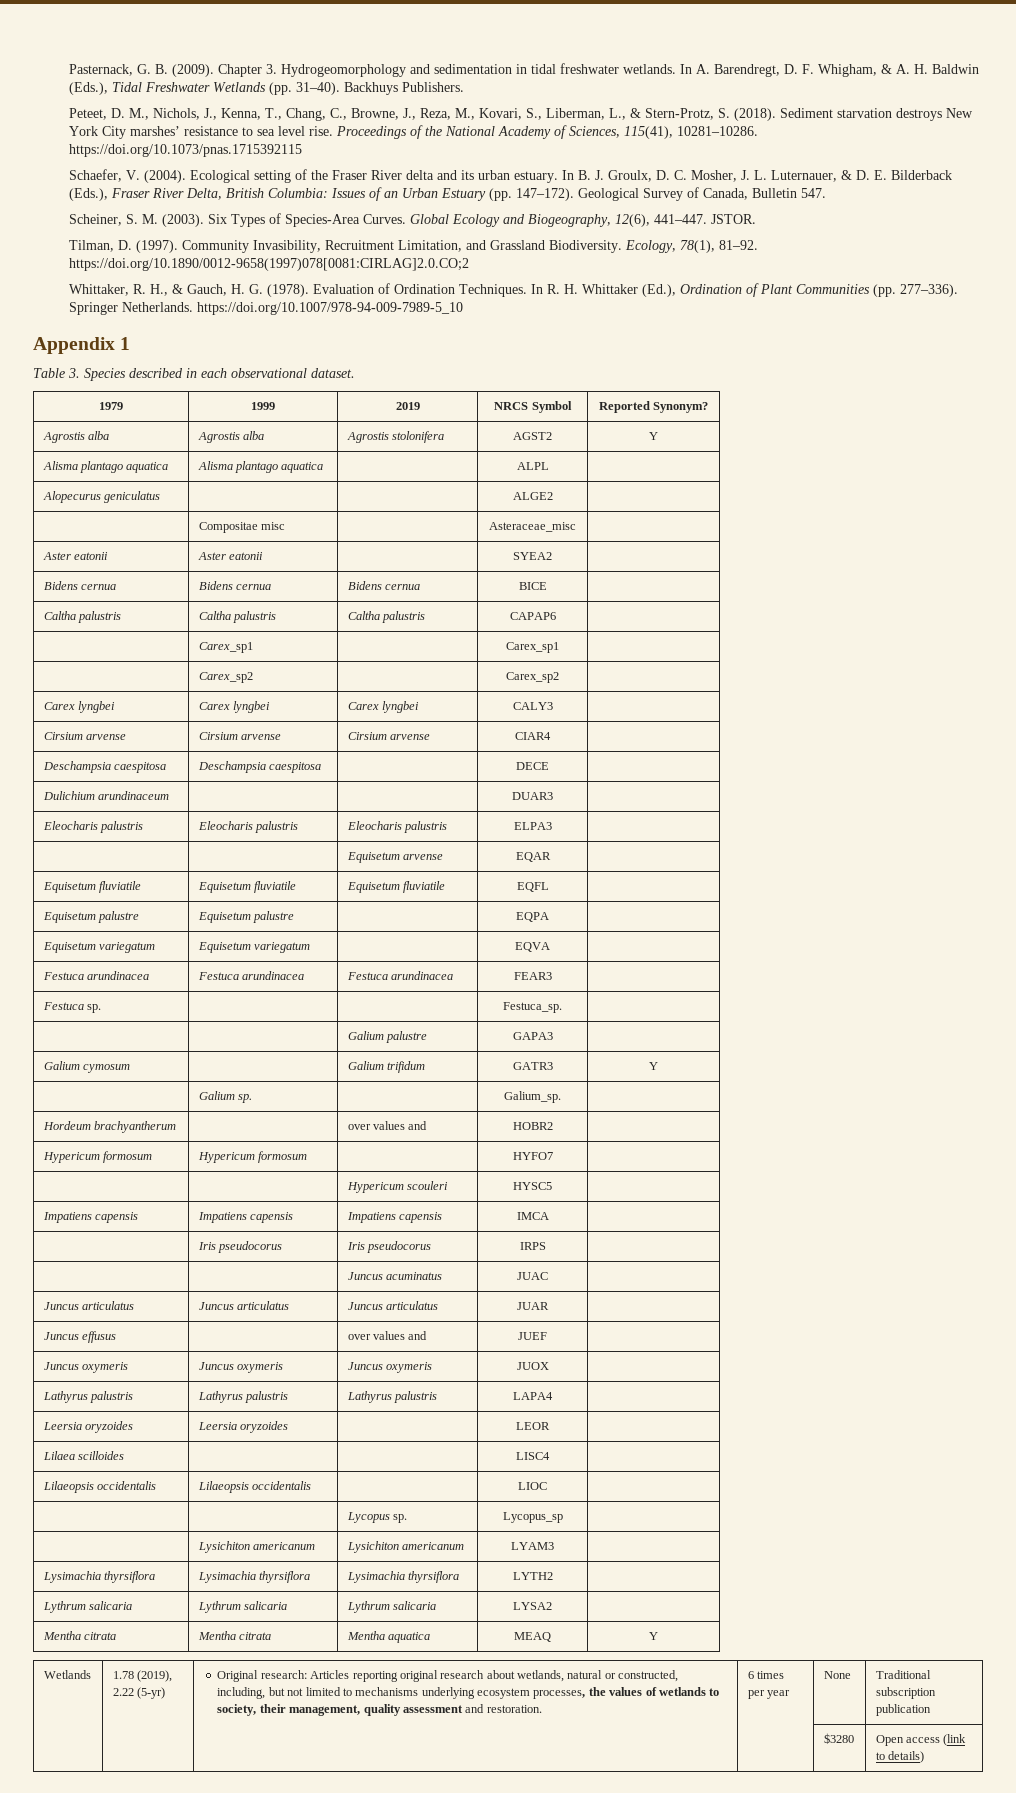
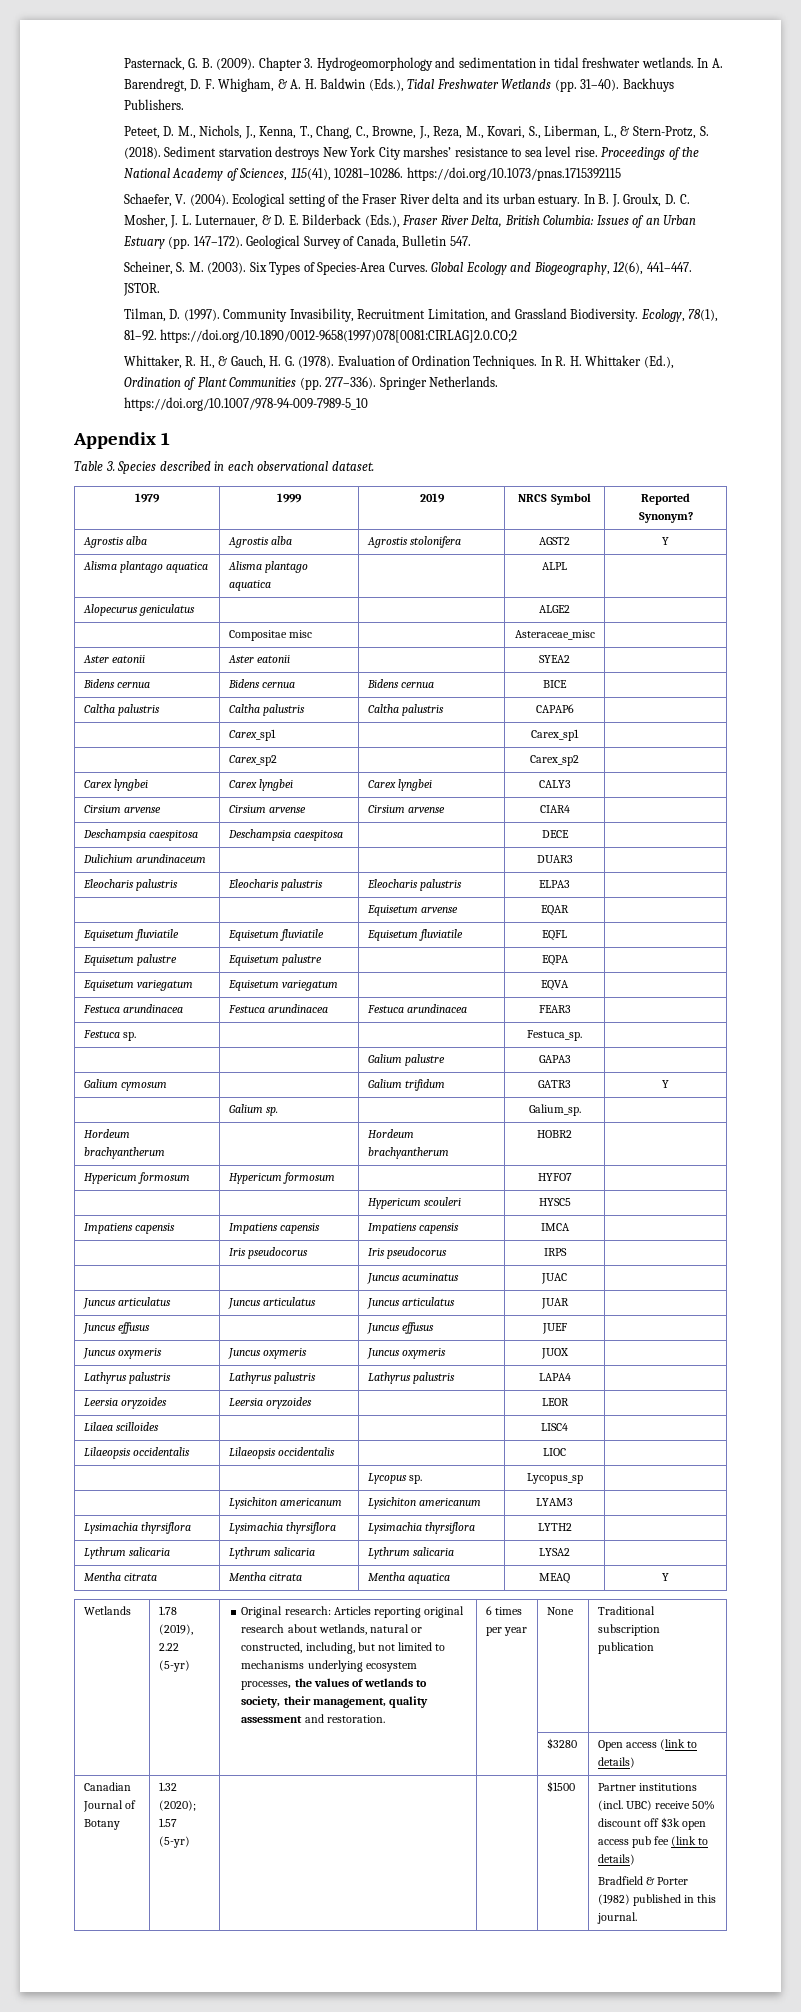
- Hordeum brachyantherum | | over values and | HOBR2 |
+ Hordeum brachyantherum | | Hordeum brachyantherum | HOBR2 |
- Juncus effusus | | over values and | JUEF |
+ Juncus effusus | | Juncus effusus | JUEF |
+ Canadian Journal of Botany | 1.32 (2020); 1.57 (5-yr) | | | $1500 | Partner institutions (incl. UBC) receive 50% discount off $3k open access pub fee (link to details)
+ Bradfield & Porter (1982) published in this journal.

